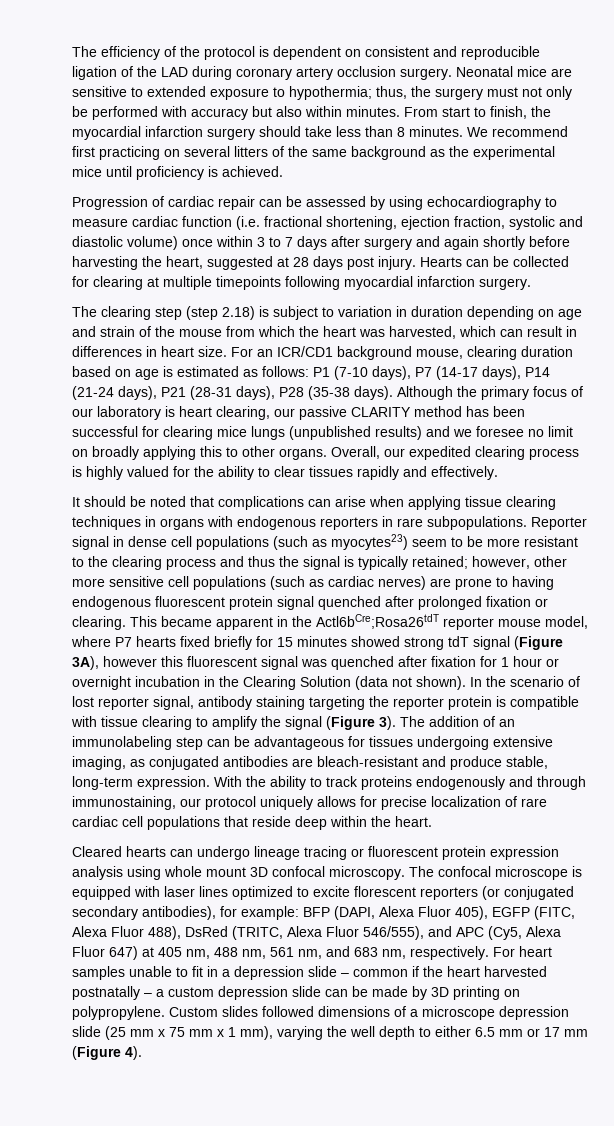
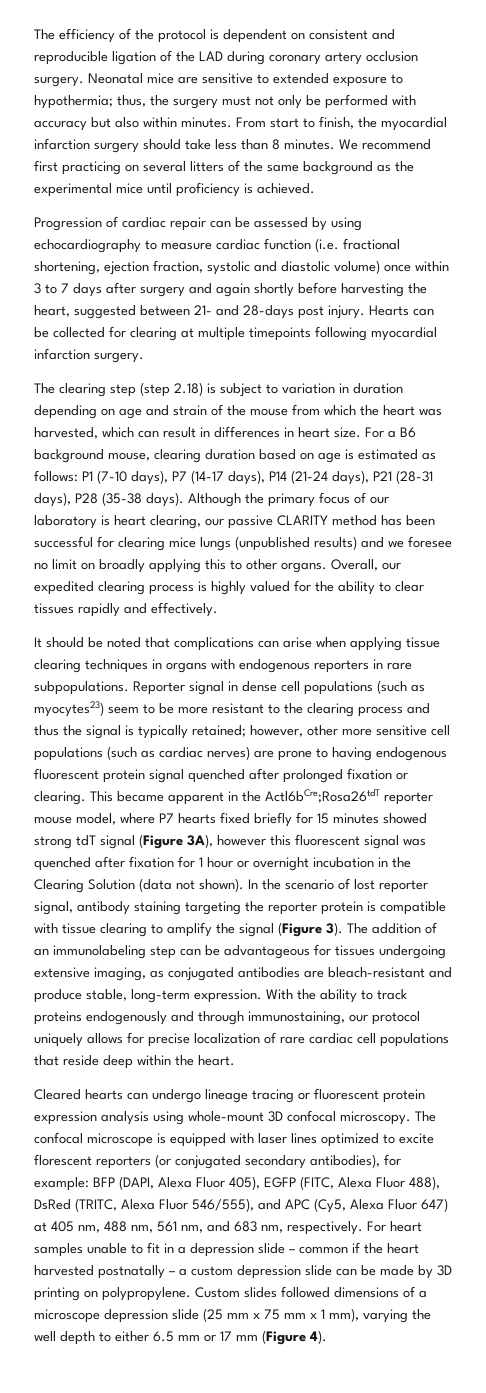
- Progression of cardiac repair can be assessed by using echocardiography to measure cardiac function (i.e. fractional shortening, ejection fraction, systolic and diastolic volume) once within 3 to 7 days after surgery and again shortly before harvesting the heart, suggested at 28 days post injury.
+ Progression of cardiac repair can be assessed by using echocardiography to measure cardiac function (i.e. fractional shortening, ejection fraction, systolic and diastolic volume) once within 3 to 7 days after surgery and again shortly before harvesting the heart, suggested between 21- and 28-days post injury.
- For an ICR/CD1 background mouse, clearing duration based on age is estimated as follows: P1 (7-10 days), P7 (14-17 days), P14 (21-24 days), P21 (28-31 days), P28 (35-38 days).
+ For a B6 background mouse, clearing duration based on age is estimated as follows: P1 (7-10 days), P7 (14-17 days), P14 (21-24 days), P21 (28-31 days), P28 (35-38 days).
- Cleared hearts can undergo lineage tracing or fluorescent protein expression analysis using whole mount 3D confocal microscopy.
+ Cleared hearts can undergo lineage tracing or fluorescent protein expression analysis using whole-mount 3D confocal microscopy.

